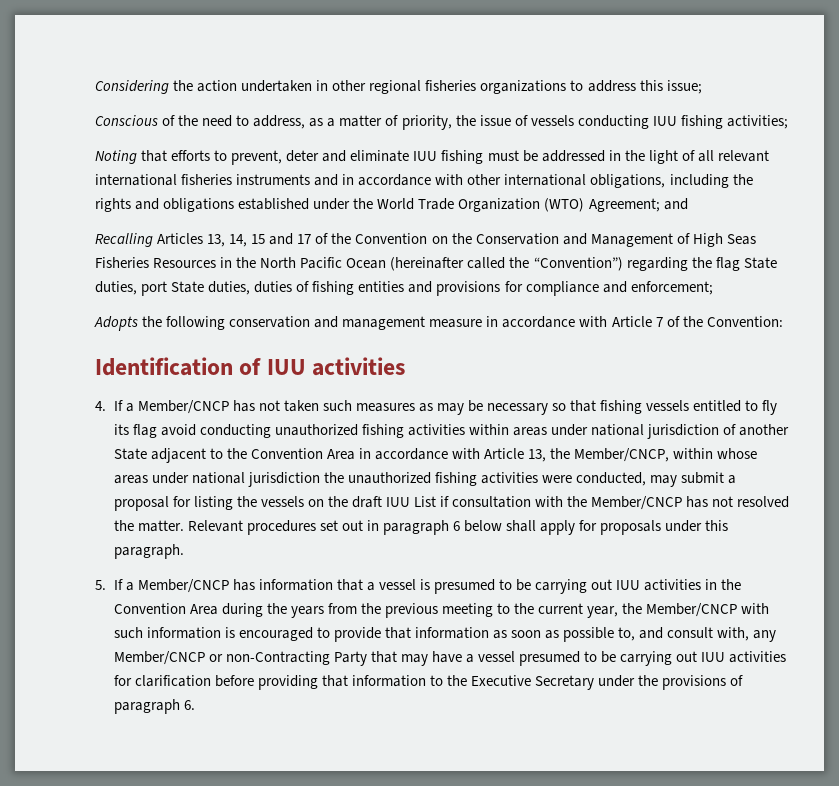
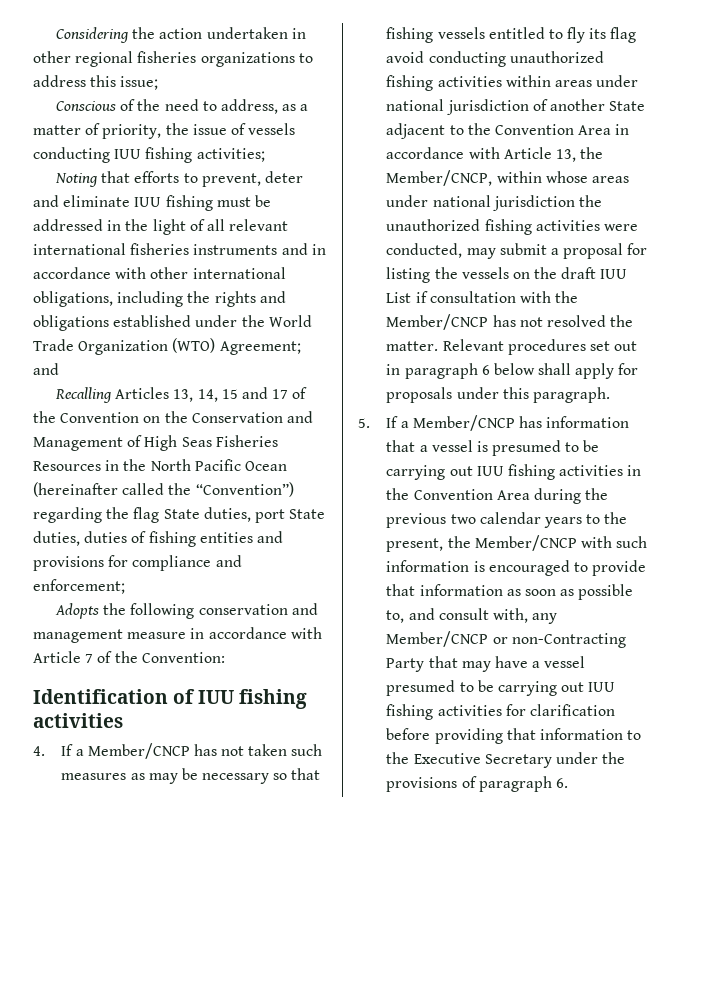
- Identification of IUU activities
+ Identification of IUU fishing activities
- 5. If a Member/CNCP has information that a vessel is presumed to be carrying out IUU activities in the Convention Area during the years from the previous meeting to the current year, the Member/CNCP with such information is encouraged to provide that information as soon as possible to, and consult with, any Member/CNCP or non-Contracting Party that may have a vessel presumed to be carrying out IUU activities for clarification before providing that information to the Executive Secretary under the provisions of paragraph 6.
+ 5. If a Member/CNCP has information that a vessel is presumed to be carrying out IUU fishing activities in the Convention Area during the previous two calendar years to the present, the Member/CNCP with such information is encouraged to provide that information as soon as possible to, and consult with, any Member/CNCP or non-Contracting Party that may have a vessel presumed to be carrying out IUU fishing activities for clarification before providing that information to the Executive Secretary under the provisions of paragraph 6.

